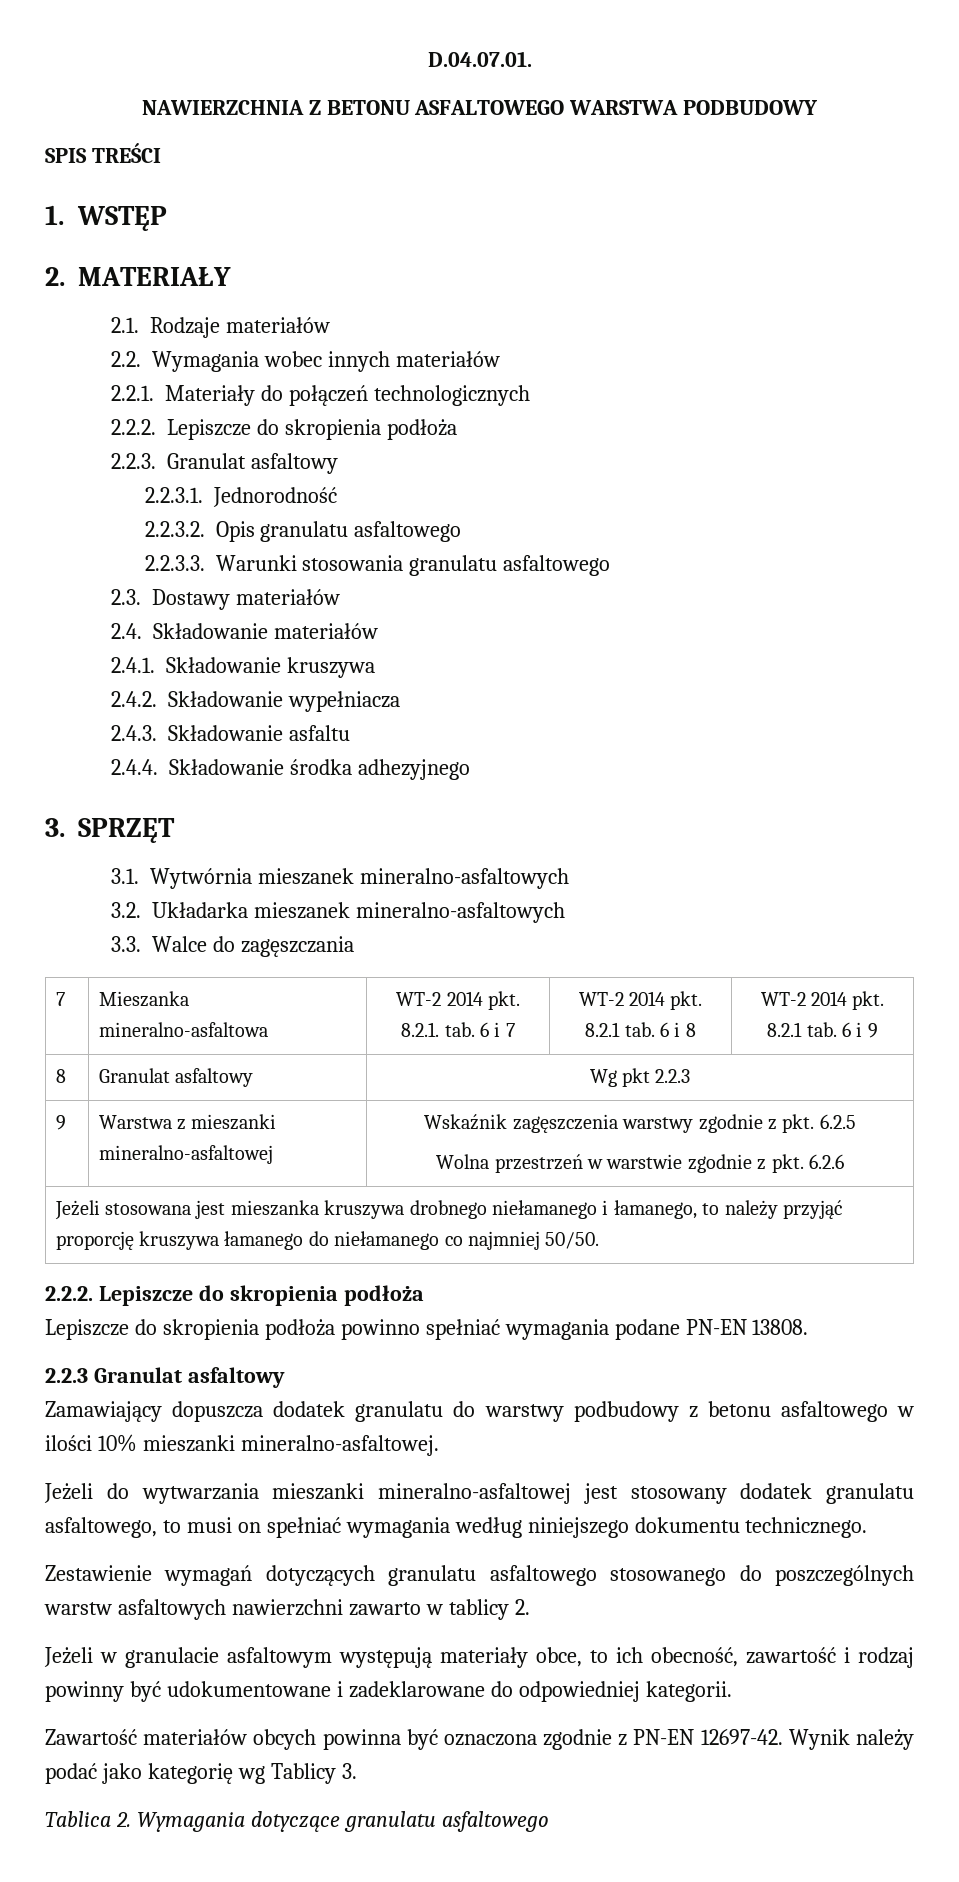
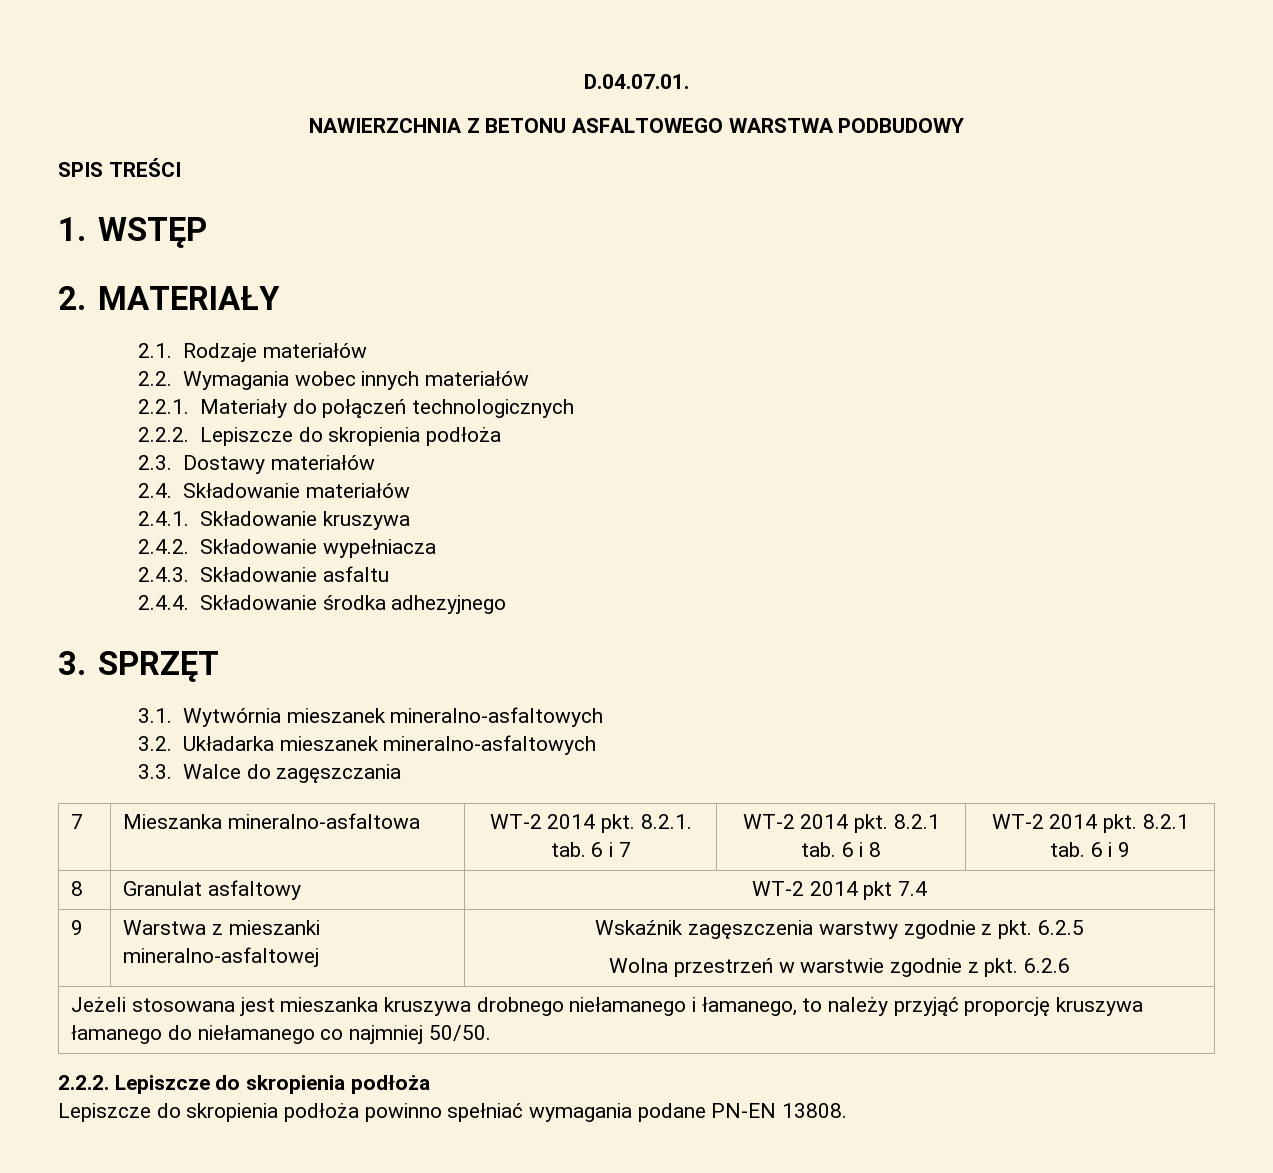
- 2.2.3. Granulat asfaltowy
- 2.2.3.1. Jednorodność
- 2.2.3.2. Opis granulatu asfaltowego
- 2.2.3.3. Warunki stosowania granulatu asfaltowego
- 8 | Granulat asfaltowy | Wg pkt 2.2.3
+ 8 | Granulat asfaltowy | WT-2 2014 pkt 7.4
- 2.2.3 Granulat asfaltowy
- Zamawiający dopuszcza dodatek granulatu do warstwy podbudowy z betonu asfaltowego w ilości 10% mieszanki mineralno-asfaltowej.
- Jeżeli do wytwarzania mieszanki mineralno-asfaltowej jest stosowany dodatek granulatu asfaltowego, to musi on spełniać wymagania według niniejszego dokumentu technicznego.
- Zestawienie wymagań dotyczących granulatu asfaltowego stosowanego do poszczególnych warstw asfaltowych nawierzchni zawarto w tablicy 2.
- Jeżeli w granulacie asfaltowym występują materiały obce, to ich obecność, zawartość i rodzaj powinny być udokumentowane i zadeklarowane do odpowiedniej kategorii.
- Zawartość materiałów obcych powinna być oznaczona zgodnie z PN-EN 12697-42. Wynik należy podać jako kategorię wg Tablicy 3.
- Tablica 2. Wymagania dotyczące granulatu asfaltowego

